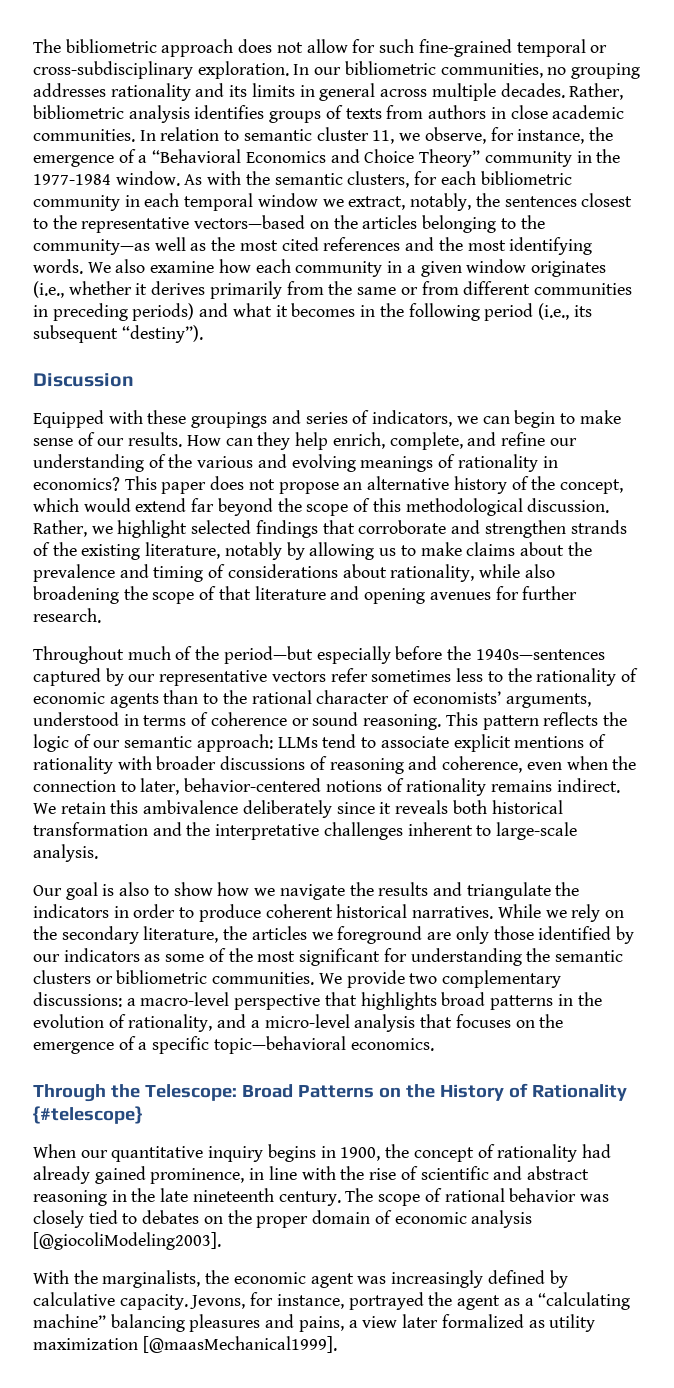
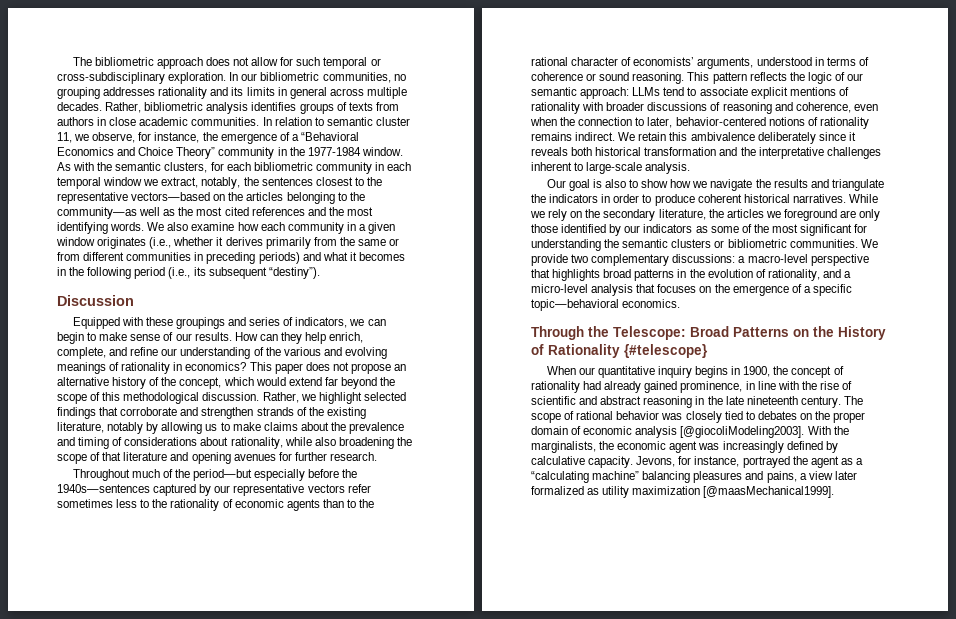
- The bibliometric approach does not allow for such fine-grained temporal or cross-subdisciplinary exploration.
+ The bibliometric approach does not allow for such temporal or cross-subdisciplinary exploration.
- The scope of rational behavior was closely tied to debates on the proper domain of economic analysis [@giocoliModeling2003].
- With the marginalists, the economic agent was increasingly defined by calculative capacity.
+ The scope of rational behavior was closely tied to debates on the proper domain of economic analysis [@giocoliModeling2003]. With the marginalists, the economic agent was increasingly defined by calculative capacity.

